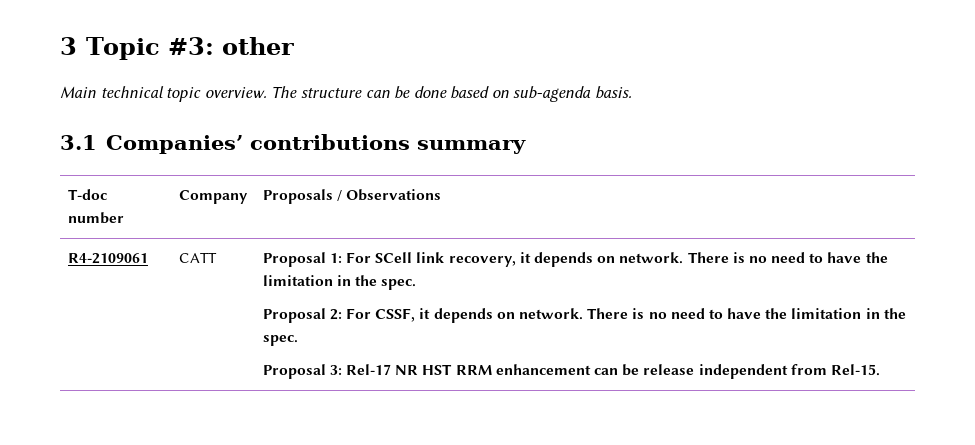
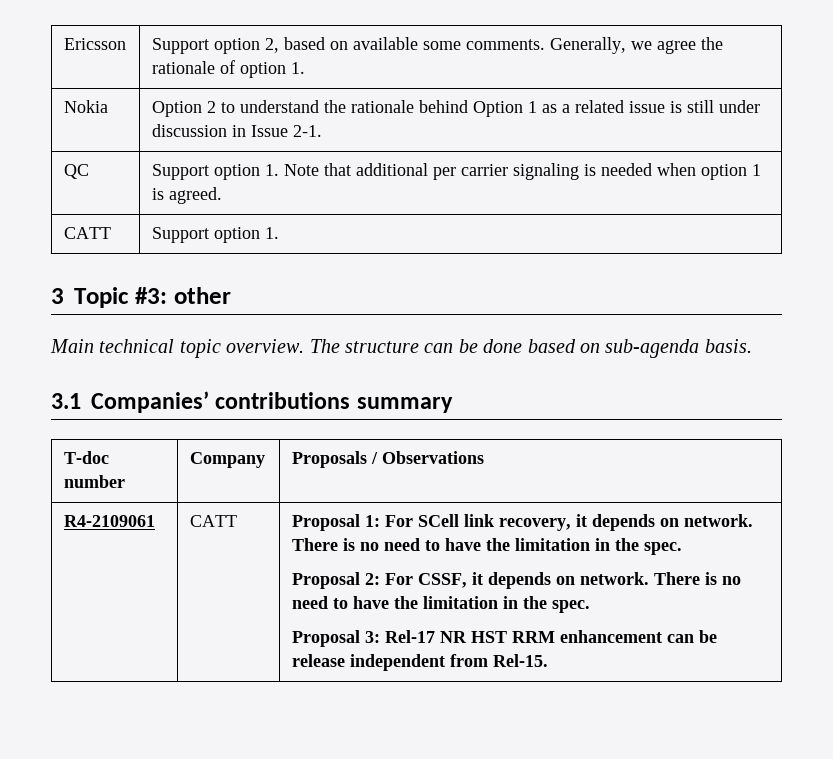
+ Ericsson | Support option 2, based on available some comments. Generally, we agree the rationale of option 1.
+ Nokia | Option 2 to understand the rationale behind Option 1 as a related issue is still under discussion in Issue 2-1.
+ QC | Support option 1. Note that additional per carrier signaling is needed when option 1 is agreed.
+ CATT | Support option 1.

